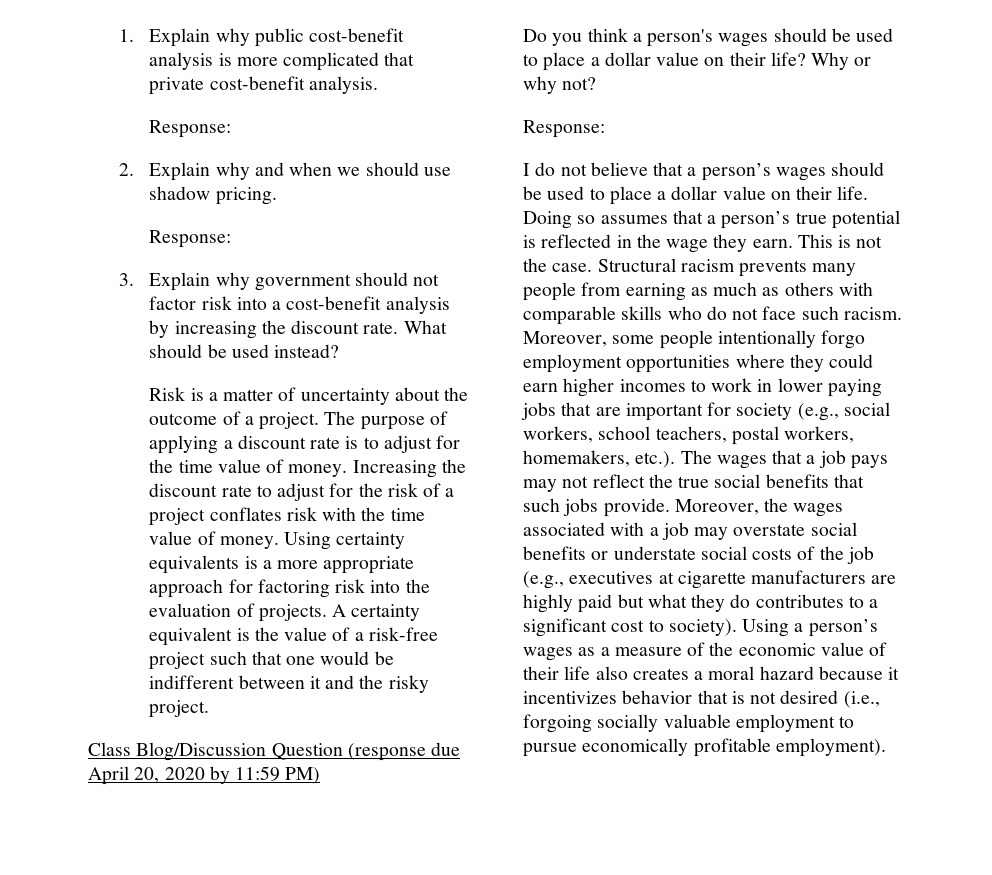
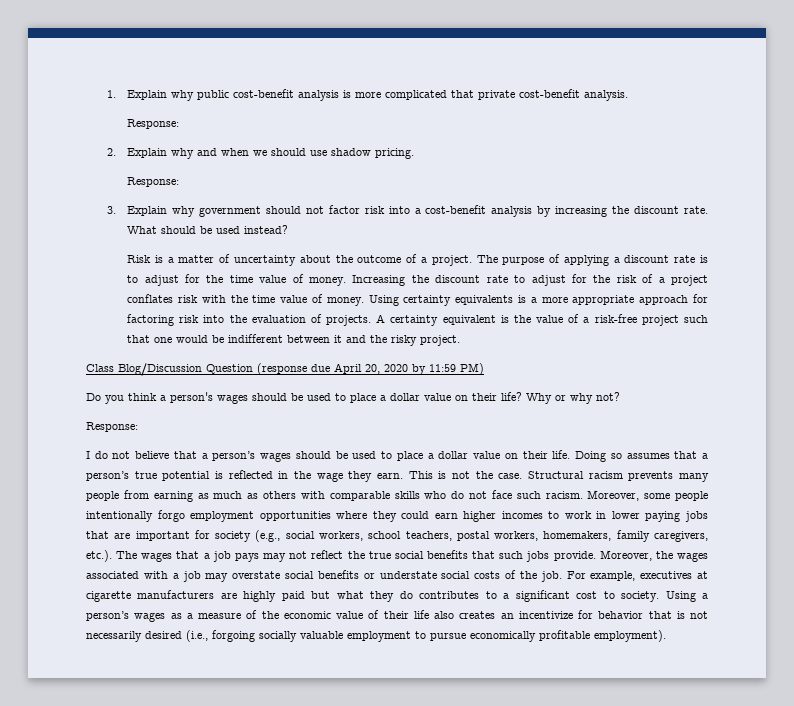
- Moreover, some people intentionally forgo employment opportunities where they could earn higher incomes to work in lower paying jobs that are important for society (e.g., social workers, school teachers, postal workers, homemakers, etc.). The wages that a job pays may not reflect the true social benefits that such jobs provide.
+ Moreover, some people intentionally forgo employment opportunities where they could earn higher incomes to work in lower paying jobs that are important for society (e.g., social workers, school teachers, postal workers, homemakers, family caregivers, etc.). The wages that a job pays may not reflect the true social benefits that such jobs provide.
- Moreover, the wages associated with a job may overstate social benefits or understate social costs of the job (e.g., executives at cigarette manufacturers are highly paid but what they do contributes to a significant cost to society).
+ Moreover, the wages associated with a job may overstate social benefits or understate social costs of the job. For example, executives at cigarette manufacturers are highly paid but what they do contributes to a significant cost to society.
- Using a person’s wages as a measure of the economic value of their life also creates a moral hazard because it incentivizes behavior that is not desired (i.e., forgoing socially valuable employment to pursue economically profitable employment).
+ Using a person’s wages as a measure of the economic value of their life also creates an incentivize for behavior that is not necessarily desired (i.e., forgoing socially valuable employment to pursue economically profitable employment).

